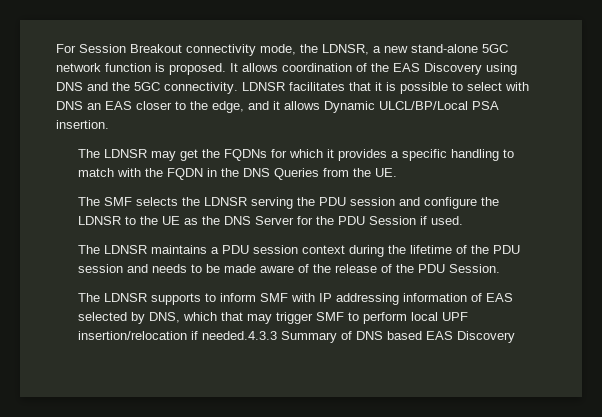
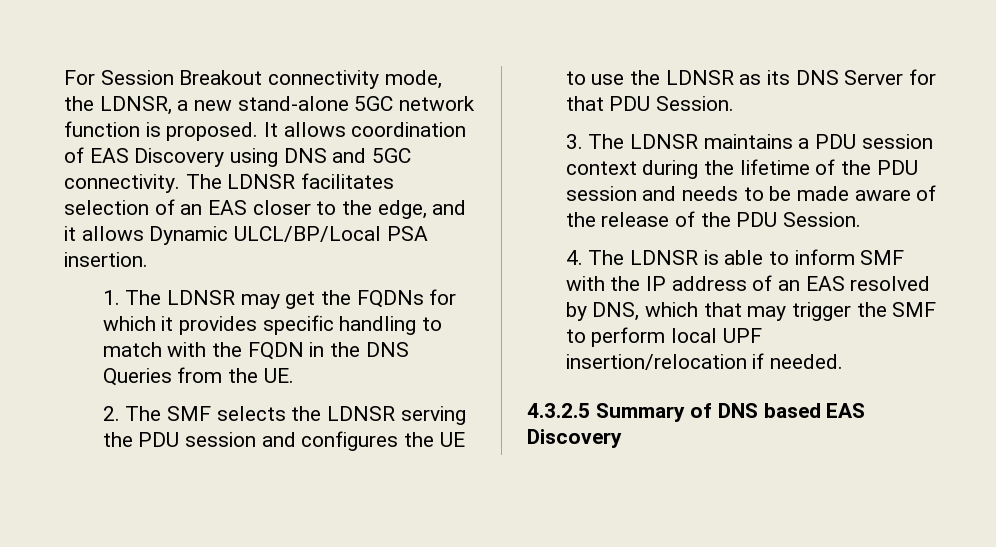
- It allows coordination of the EAS Discovery using DNS and the 5GC connectivity.
+ It allows coordination of EAS Discovery using DNS and 5GC connectivity.
- LDNSR facilitates that it is possible to select with DNS an EAS closer to the edge, and it allows Dynamic ULCL/BP/Local PSA insertion.
+ The LDNSR facilitates selection of an EAS closer to the edge, and it allows Dynamic ULCL/BP/Local PSA insertion.
- The LDNSR may get the FQDNs for which it provides a specific handling to match with the FQDN in the DNS Queries from the UE.
+ 1. The LDNSR may get the FQDNs for which it provides specific handling to match with the FQDN in the DNS Queries from the UE.
- The SMF selects the LDNSR serving the PDU session and configure the LDNSR to the UE as the DNS Server for the PDU Session if used.
- The LDNSR maintains a PDU session context during the lifetime of the PDU session and needs to be made aware of the release of the PDU Session.
+ 2. The SMF selects the LDNSR serving the PDU session and configures the UE to use the LDNSR as its DNS Server for that PDU Session.
+ 3. The LDNSR maintains a PDU session context during the lifetime of the PDU session and needs to be made aware of the release of the PDU Session.
- The LDNSR supports to inform SMF with IP addressing information of EAS selected by DNS, which that may trigger SMF to perform local UPF insertion/relocation if needed.4.3.3 Summary of DNS based EAS Discovery
+ 4. The LDNSR is able to inform SMF with the IP address of an EAS resolved by DNS, which that may trigger the SMF to perform local UPF insertion/relocation if needed.
+ 4.3.2.5 Summary of DNS based EAS Discovery

